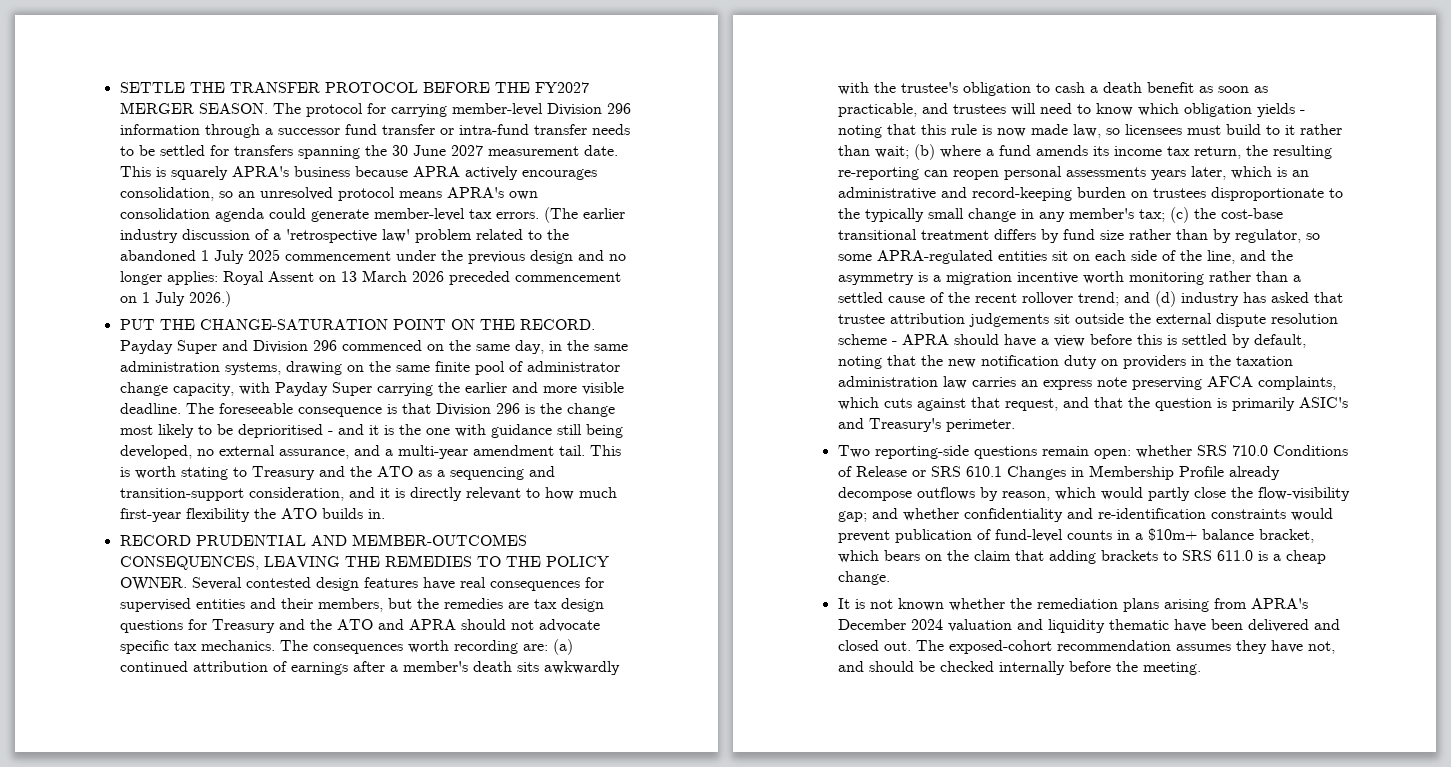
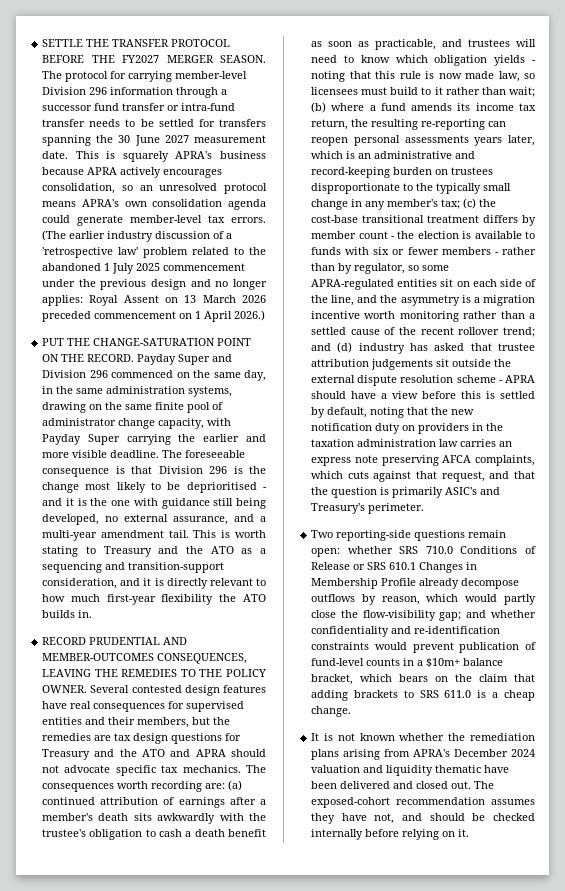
- (The earlier industry discussion of a 'retrospective law' problem related to the abandoned 1 July 2025 commencement under the previous design and no longer applies: Royal Assent on 13 March 2026 preceded commencement on 1 July 2026.)
+ (The earlier industry discussion of a 'retrospective law' problem related to the abandoned 1 July 2025 commencement under the previous design and no longer applies: Royal Assent on 13 March 2026 preceded commencement on 1 April 2026.)
- (c) the cost-base transitional treatment differs by fund size rather than by regulator, so some APRA-regulated entities sit on each side of the line, and the asymmetry is a migration incentive worth monitoring rather than a settled cause of the recent rollover trend;
+ (c) the cost-base transitional treatment differs by member count - the election is available to funds with six or fewer members - rather than by regulator, so some APRA-regulated entities sit on each side of the line, and the asymmetry is a migration incentive worth monitoring rather than a settled cause of the recent rollover trend;
- The exposed-cohort recommendation assumes they have not, and should be checked internally before the meeting.
+ The exposed-cohort recommendation assumes they have not, and should be checked internally before relying on it.

